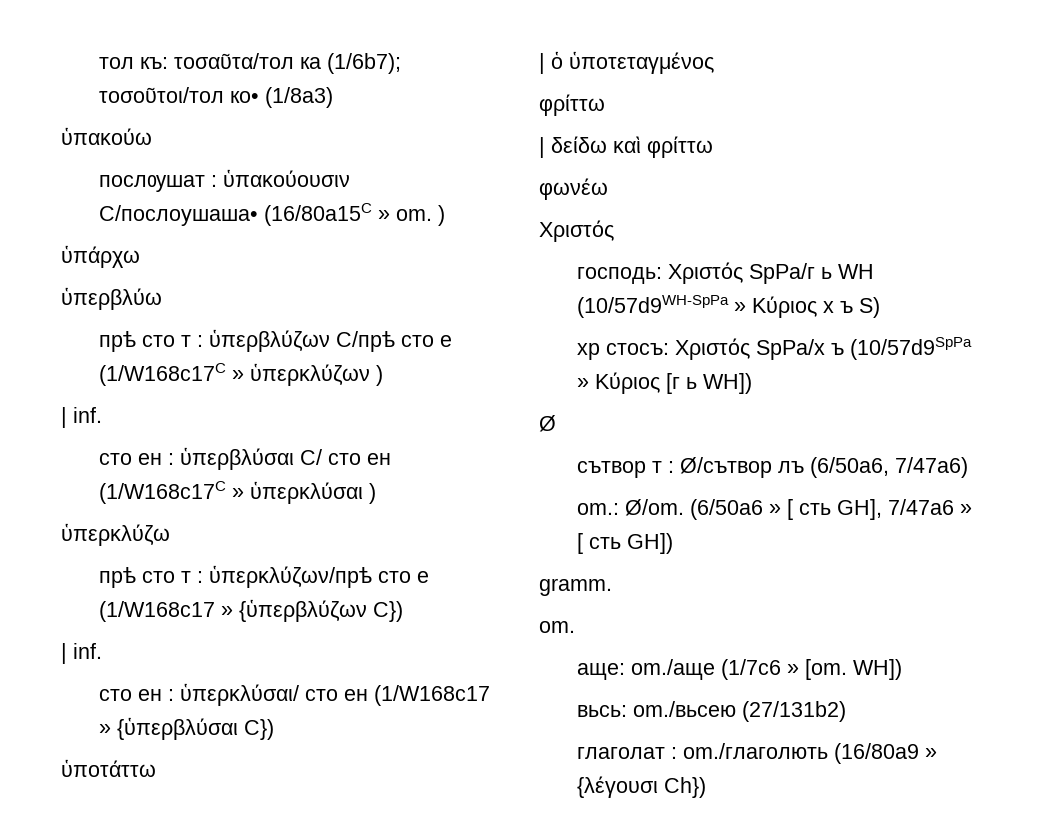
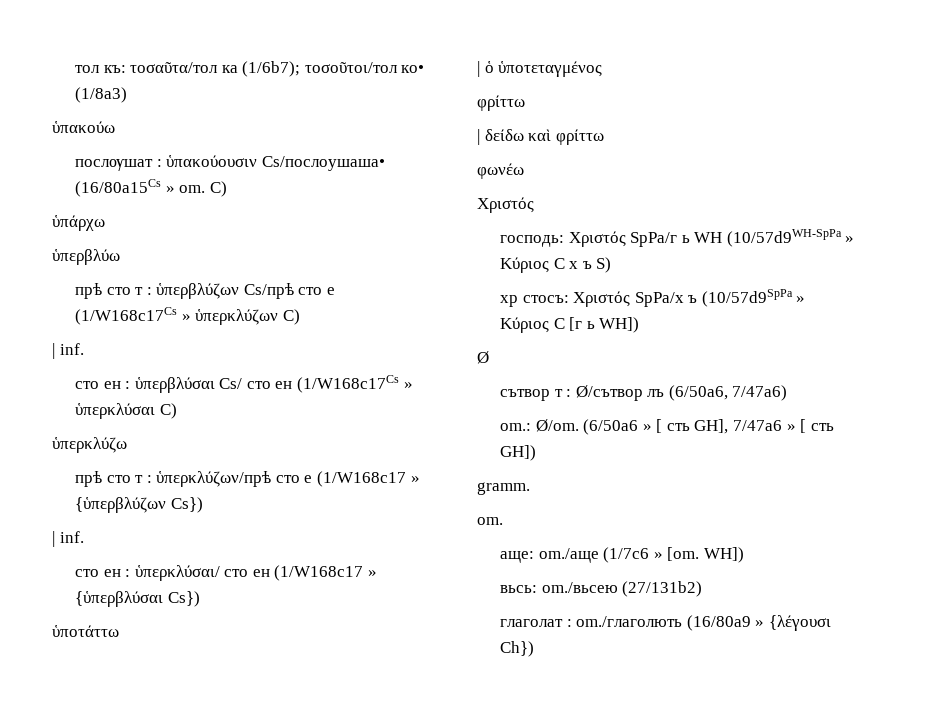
- послѹшат : ὑπακούουσιν C/послоушаша• (16/80a15C » om. )
+ послѹшат : ὑπακούουσιν Cs/послоушаша• (16/80a15Cs » om. C)
- прѣ сто т : ὑπερβλύζων C/прѣ сто е (1/W168c17C » ὑπερκλύζων )
+ прѣ сто т : ὑπερβλύζων Cs/прѣ сто е (1/W168c17Cs » ὑπερκλύζων C)
- сто ен : ὑπερβλύσαι C/ сто ен (1/W168c17C » ὑπερκλύσαι )
+ сто ен : ὑπερβλύσαι Cs/ сто ен (1/W168c17Cs » ὑπερκλύσαι C)
- прѣ сто т : ὑπερκλύζων/прѣ сто е (1/W168c17 » {ὑπερβλύζων C})
+ прѣ сто т : ὑπερκλύζων/прѣ сто е (1/W168c17 » {ὑπερβλύζων Cs})
- сто ен : ὑπερκλύσαι/ сто ен (1/W168c17 » {ὑπερβλύσαι C})
+ сто ен : ὑπερκλύσαι/ сто ен (1/W168c17 » {ὑπερβλύσαι Cs})
- господь: Χριστός SpPa/г ь WH (10/57d9WH-SpPa » Κύριος х ъ S)
+ господь: Χριστός SpPa/г ь WH (10/57d9WH-SpPa » Κύριος C х ъ S)
- хр стосъ: Χριστός SpPa/х ъ (10/57d9SpPa » Κύριος [г ь WH])
+ хр стосъ: Χριστός SpPa/х ъ (10/57d9SpPa » Κύριος C [г ь WH])

